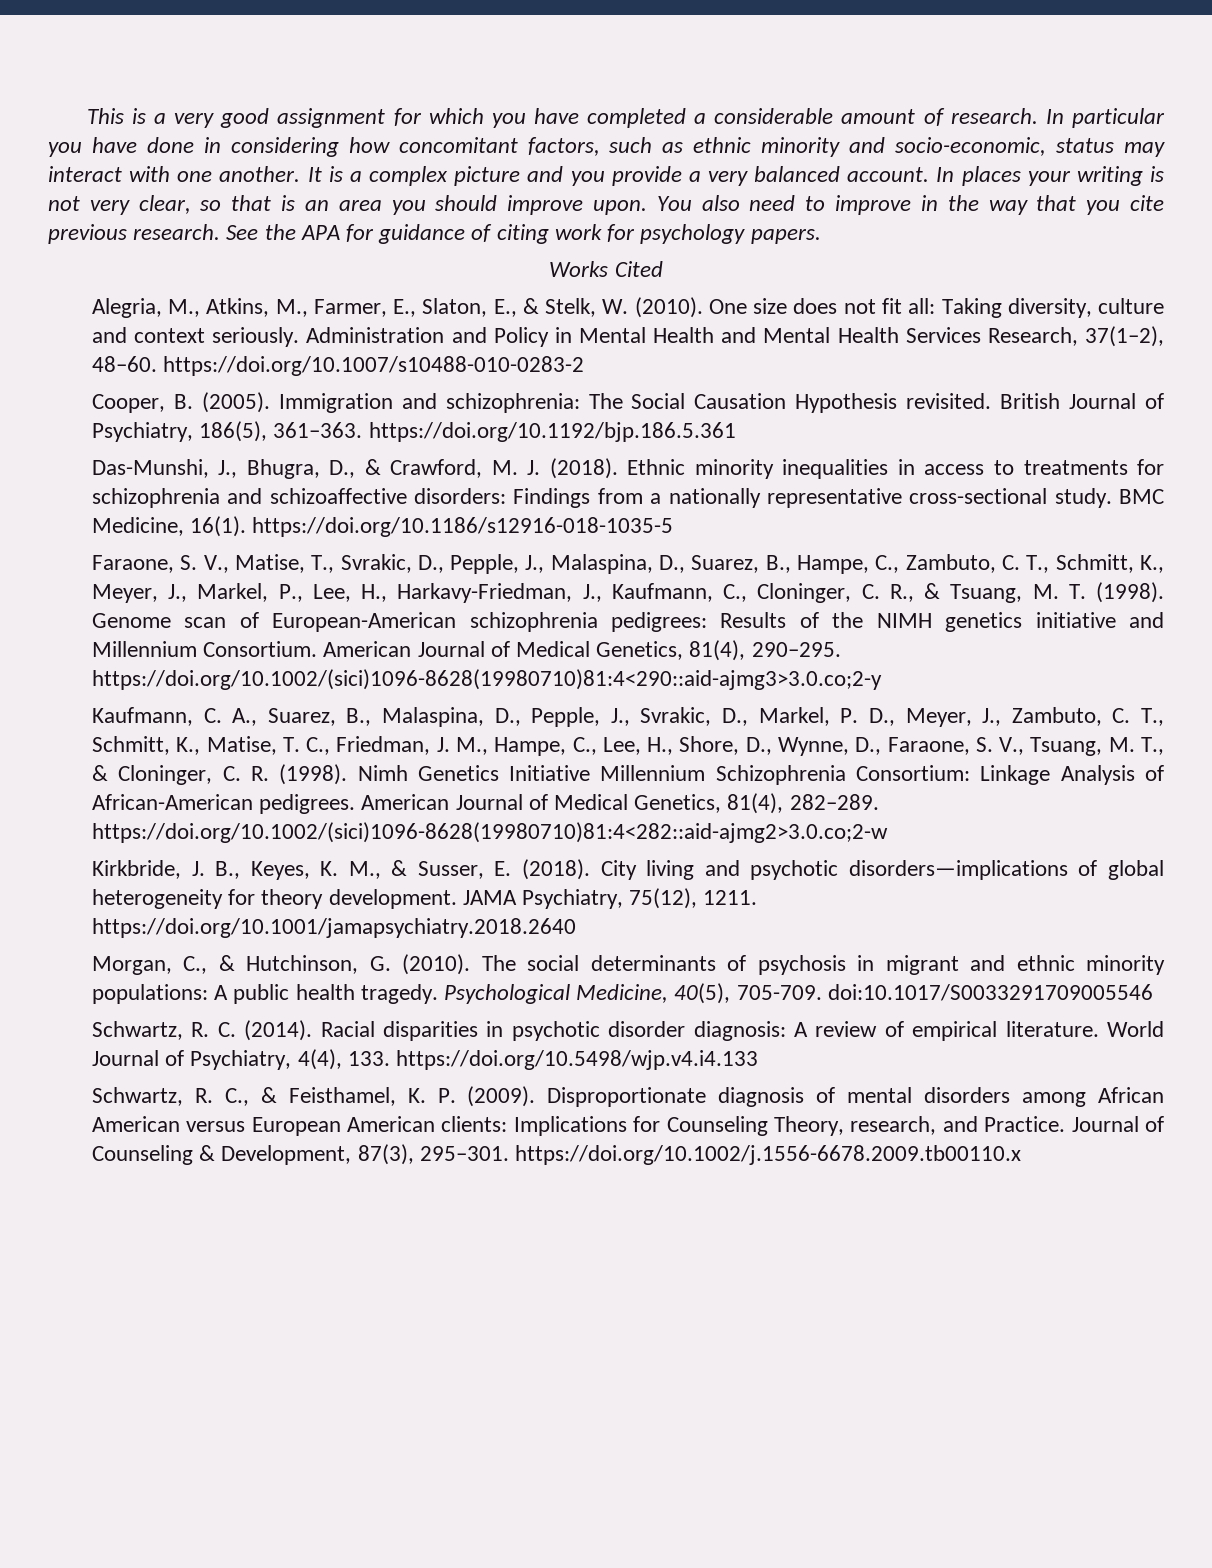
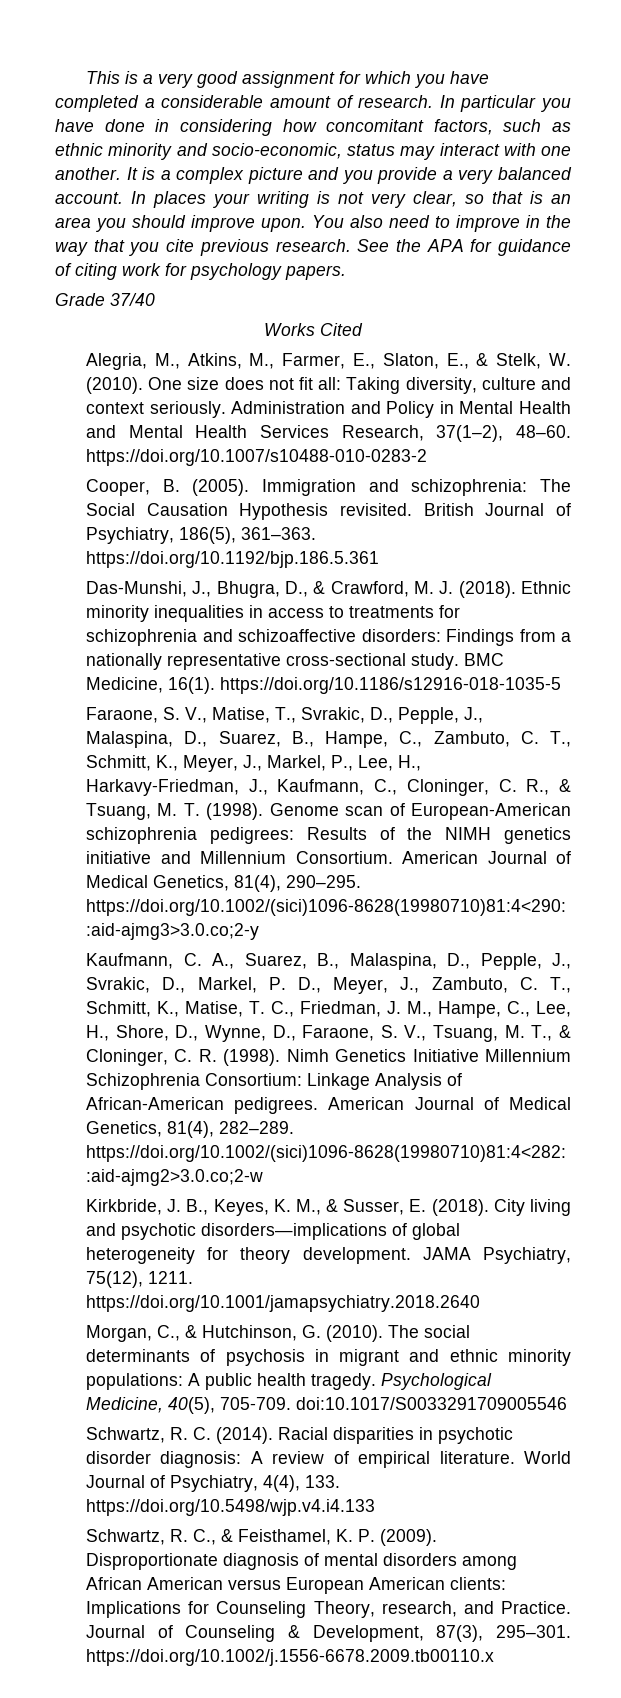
+ Grade 37/40

